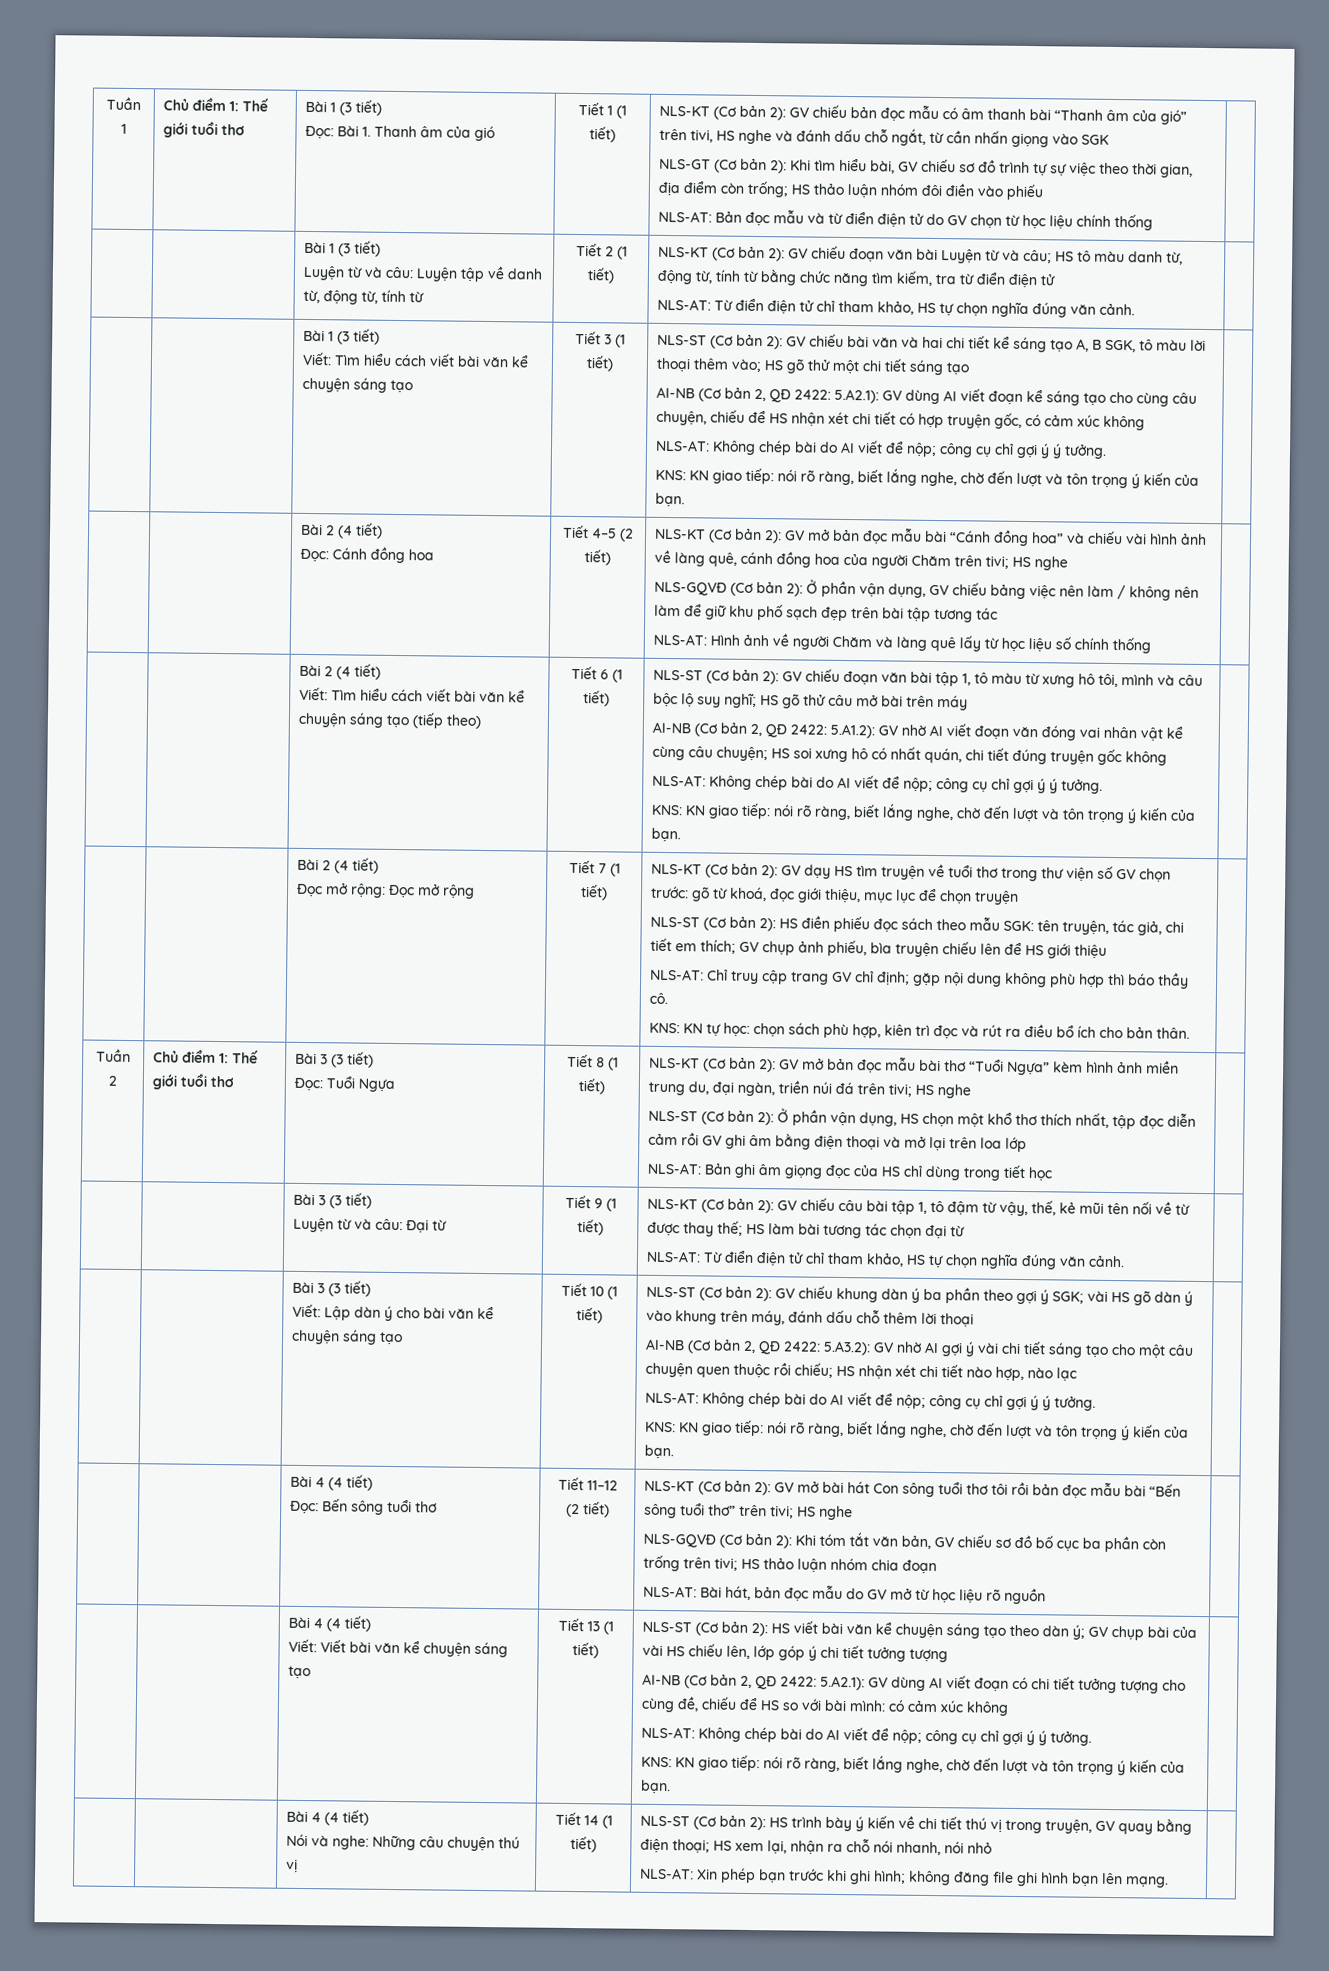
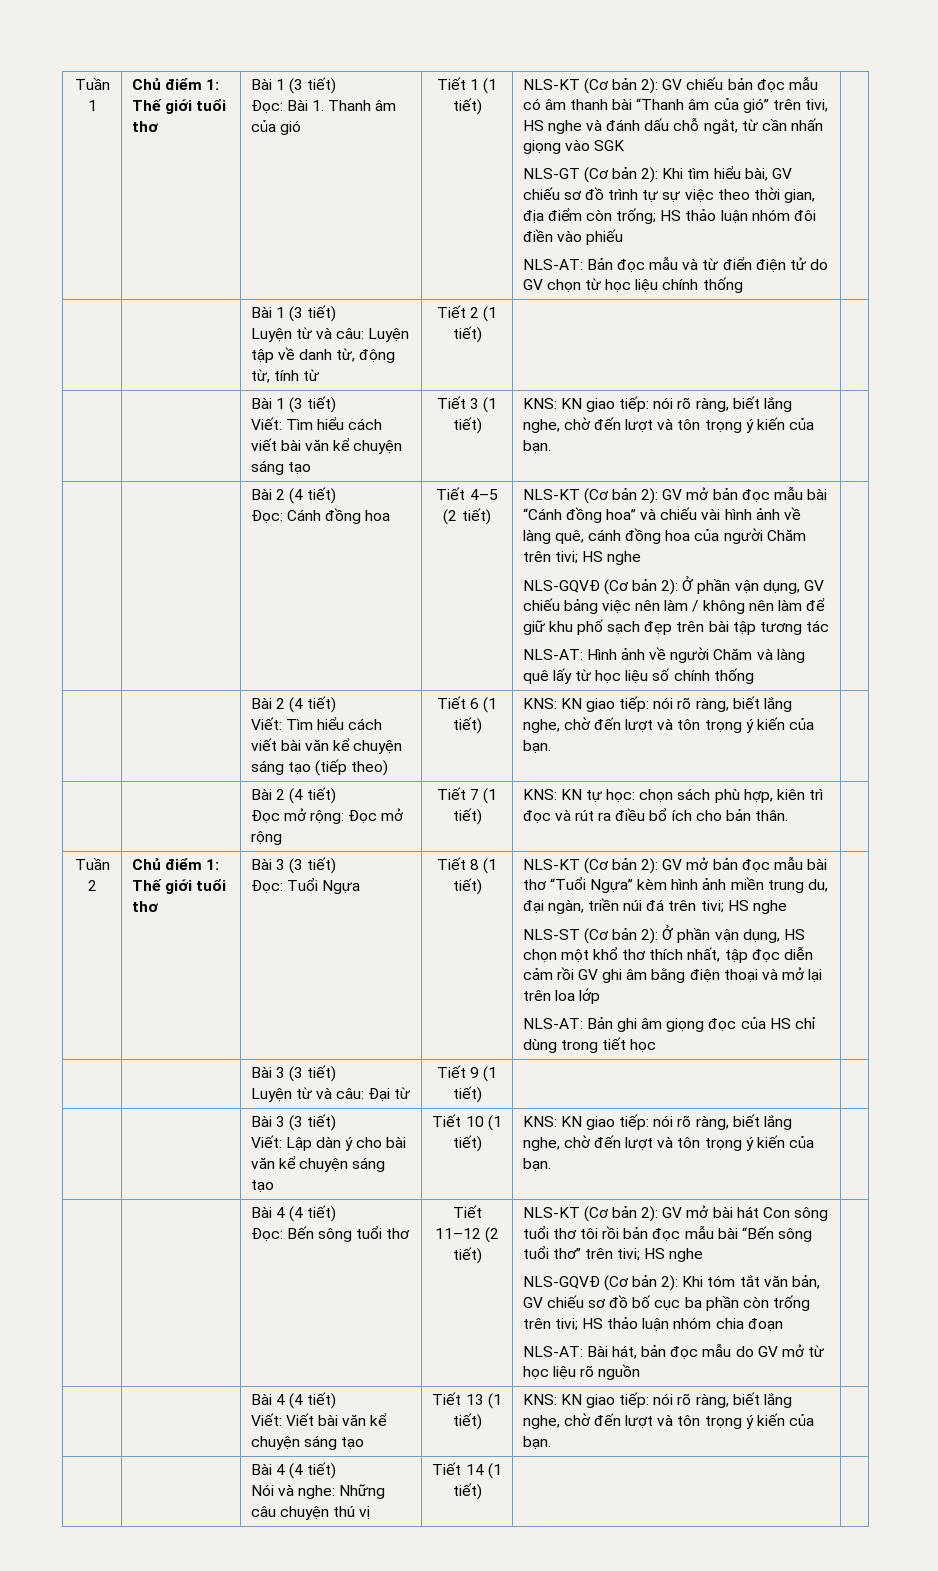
- NLS-KT (Cơ bản 2): GV chiếu đoạn văn bài Luyện từ và câu; HS tô màu danh từ, động từ, tính từ bằng chức năng tìm kiếm, tra từ điển điện tử
- NLS-AT: Từ điển điện tử chỉ tham khảo, HS tự chọn nghĩa đúng văn cảnh.
- NLS-ST (Cơ bản 2): GV chiếu bài văn và hai chi tiết kể sáng tạo A, B SGK, tô màu lời thoại thêm vào; HS gõ thử một chi tiết sáng tạo
- AI-NB (Cơ bản 2, QĐ 2422: 5.A2.1): GV dùng AI viết đoạn kể sáng tạo cho cùng câu chuyện, chiếu để HS nhận xét chi tiết có hợp truyện gốc, có cảm xúc không
- NLS-AT: Không chép bài do AI viết để nộp; công cụ chỉ gợi ý ý tưởng.
- NLS-ST (Cơ bản 2): GV chiếu đoạn văn bài tập 1, tô màu từ xưng hô tôi, mình và câu bộc lộ suy nghĩ; HS gõ thử câu mở bài trên máy
- AI-NB (Cơ bản 2, QĐ 2422: 5.A1.2): GV nhờ AI viết đoạn văn đóng vai nhân vật kể cùng câu chuyện; HS soi xưng hô có nhất quán, chi tiết đúng truyện gốc không
- NLS-AT: Không chép bài do AI viết để nộp; công cụ chỉ gợi ý ý tưởng.
- NLS-KT (Cơ bản 2): GV dạy HS tìm truyện về tuổi thơ trong thư viện số GV chọn trước: gõ từ khoá, đọc giới thiệu, mục lục để chọn truyện
- NLS-ST (Cơ bản 2): HS điền phiếu đọc sách theo mẫu SGK: tên truyện, tác giả, chi tiết em thích; GV chụp ảnh phiếu, bìa truyện chiếu lên để HS giới thiệu
- NLS-AT: Chỉ truy cập trang GV chỉ định; gặp nội dung không phù hợp thì báo thầy cô.
- NLS-KT (Cơ bản 2): GV chiếu câu bài tập 1, tô đậm từ vậy, thế, kẻ mũi tên nối về từ được thay thế; HS làm bài tương tác chọn đại từ
- NLS-AT: Từ điển điện tử chỉ tham khảo, HS tự chọn nghĩa đúng văn cảnh.
- NLS-ST (Cơ bản 2): GV chiếu khung dàn ý ba phần theo gợi ý SGK; vài HS gõ dàn ý vào khung trên máy, đánh dấu chỗ thêm lời thoại
- AI-NB (Cơ bản 2, QĐ 2422: 5.A3.2): GV nhờ AI gợi ý vài chi tiết sáng tạo cho một câu chuyện quen thuộc rồi chiếu; HS nhận xét chi tiết nào hợp, nào lạc
- NLS-AT: Không chép bài do AI viết để nộp; công cụ chỉ gợi ý ý tưởng.
- NLS-ST (Cơ bản 2): HS viết bài văn kể chuyện sáng tạo theo dàn ý; GV chụp bài của vài HS chiếu lên, lớp góp ý chi tiết tưởng tượng
- AI-NB (Cơ bản 2, QĐ 2422: 5.A2.1): GV dùng AI viết đoạn có chi tiết tưởng tượng cho cùng đề, chiếu để HS so với bài mình: có cảm xúc không
- NLS-AT: Không chép bài do AI viết để nộp; công cụ chỉ gợi ý ý tưởng.
- NLS-ST (Cơ bản 2): HS trình bày ý kiến về chi tiết thú vị trong truyện, GV quay bằng điện thoại; HS xem lại, nhận ra chỗ nói nhanh, nói nhỏ
- NLS-AT: Xin phép bạn trước khi ghi hình; không đăng file ghi hình bạn lên mạng.

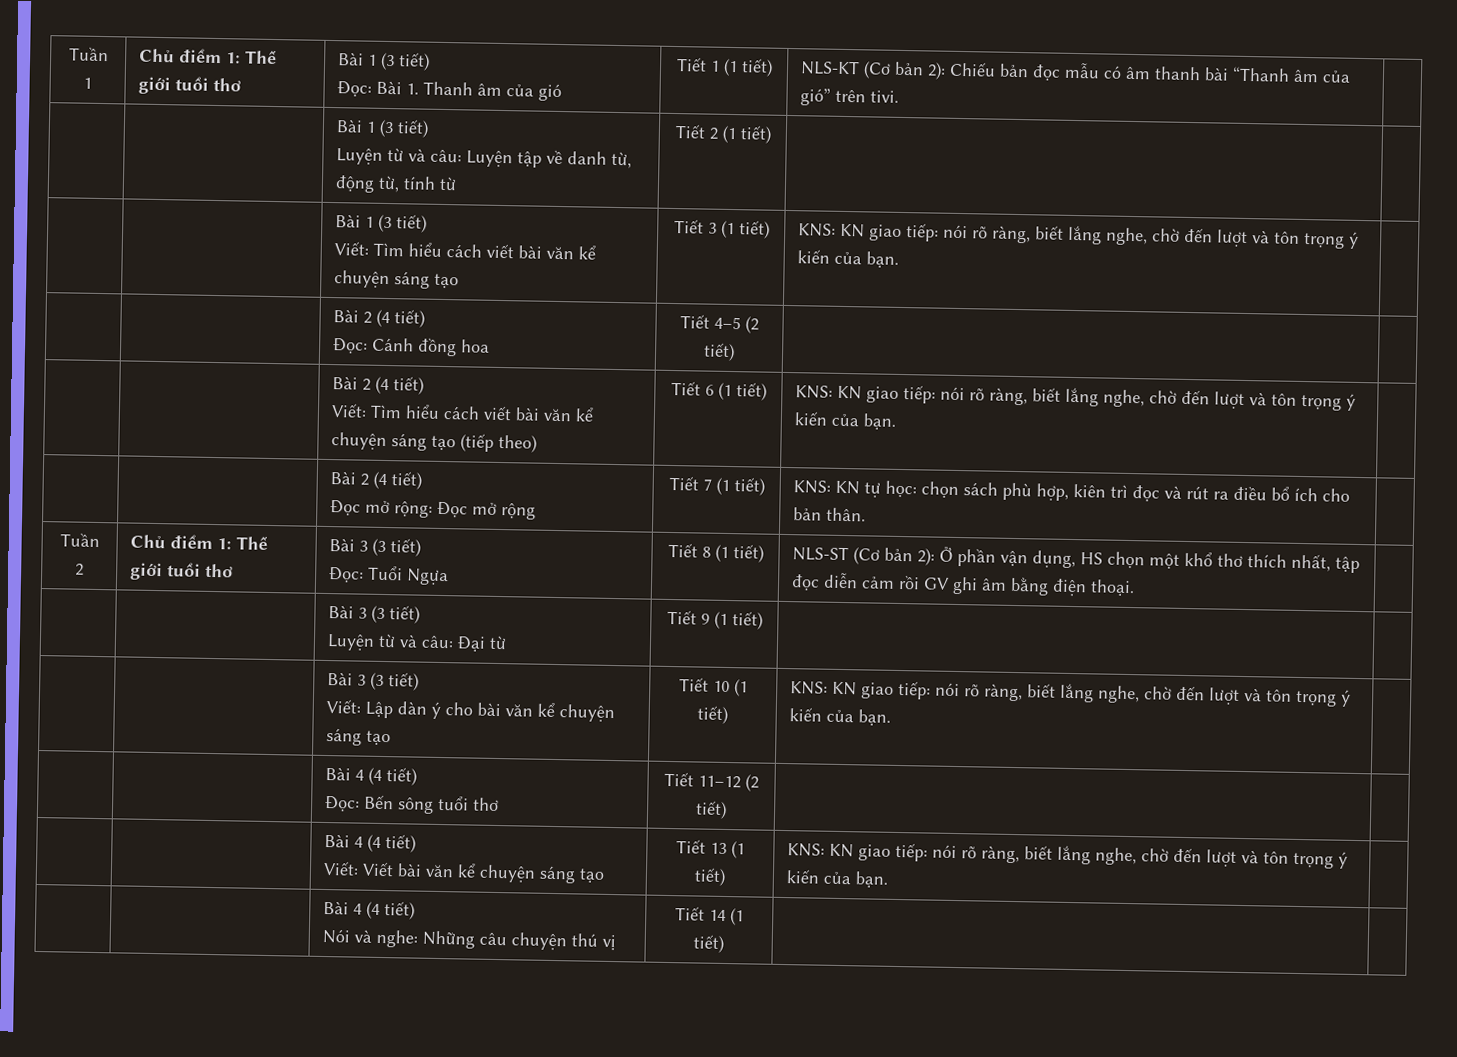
- NLS-KT (Cơ bản 2): GV chiếu bản đọc mẫu có âm thanh bài “Thanh âm của gió” trên tivi, HS nghe và đánh dấu chỗ ngắt, từ cần nhấn giọng vào SGK
- NLS-GT (Cơ bản 2): Khi tìm hiểu bài, GV chiếu sơ đồ trình tự sự việc theo thời gian, địa điểm còn trống; HS thảo luận nhóm đôi điền vào phiếu
- NLS-AT: Bản đọc mẫu và từ điển điện tử do GV chọn từ học liệu chính thống
+ NLS-KT (Cơ bản 2): Chiếu bản đọc mẫu có âm thanh bài “Thanh âm của gió” trên tivi.
- NLS-KT (Cơ bản 2): GV mở bản đọc mẫu bài “Cánh đồng hoa” và chiếu vài hình ảnh về làng quê, cánh đồng hoa của người Chăm trên tivi; HS nghe
- NLS-GQVĐ (Cơ bản 2): Ở phần vận dụng, GV chiếu bảng việc nên làm / không nên làm để giữ khu phố sạch đẹp trên bài tập tương tác
- NLS-AT: Hình ảnh về người Chăm và làng quê lấy từ học liệu số chính thống
- NLS-KT (Cơ bản 2): GV mở bản đọc mẫu bài thơ “Tuổi Ngựa” kèm hình ảnh miền trung du, đại ngàn, triền núi đá trên tivi; HS nghe
- NLS-ST (Cơ bản 2): Ở phần vận dụng, HS chọn một khổ thơ thích nhất, tập đọc diễn cảm rồi GV ghi âm bằng điện thoại và mở lại trên loa lớp
- NLS-AT: Bản ghi âm giọng đọc của HS chỉ dùng trong tiết học
+ NLS-ST (Cơ bản 2): Ở phần vận dụng, HS chọn một khổ thơ thích nhất, tập đọc diễn cảm rồi GV ghi âm bằng điện thoại.
- NLS-KT (Cơ bản 2): GV mở bài hát Con sông tuổi thơ tôi rồi bản đọc mẫu bài “Bến sông tuổi thơ” trên tivi; HS nghe
- NLS-GQVĐ (Cơ bản 2): Khi tóm tắt văn bản, GV chiếu sơ đồ bố cục ba phần còn trống trên tivi; HS thảo luận nhóm chia đoạn
- NLS-AT: Bài hát, bản đọc mẫu do GV mở từ học liệu rõ nguồn

